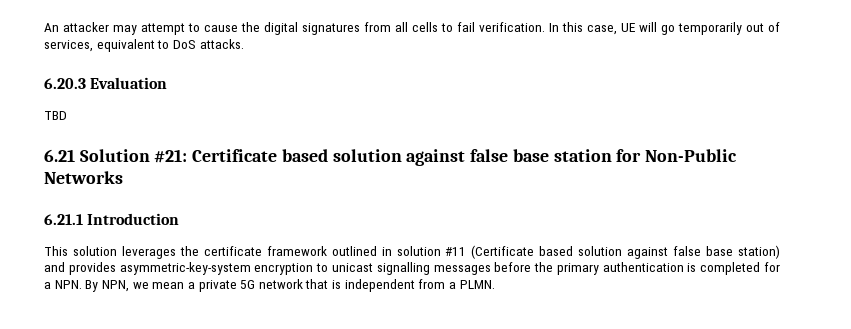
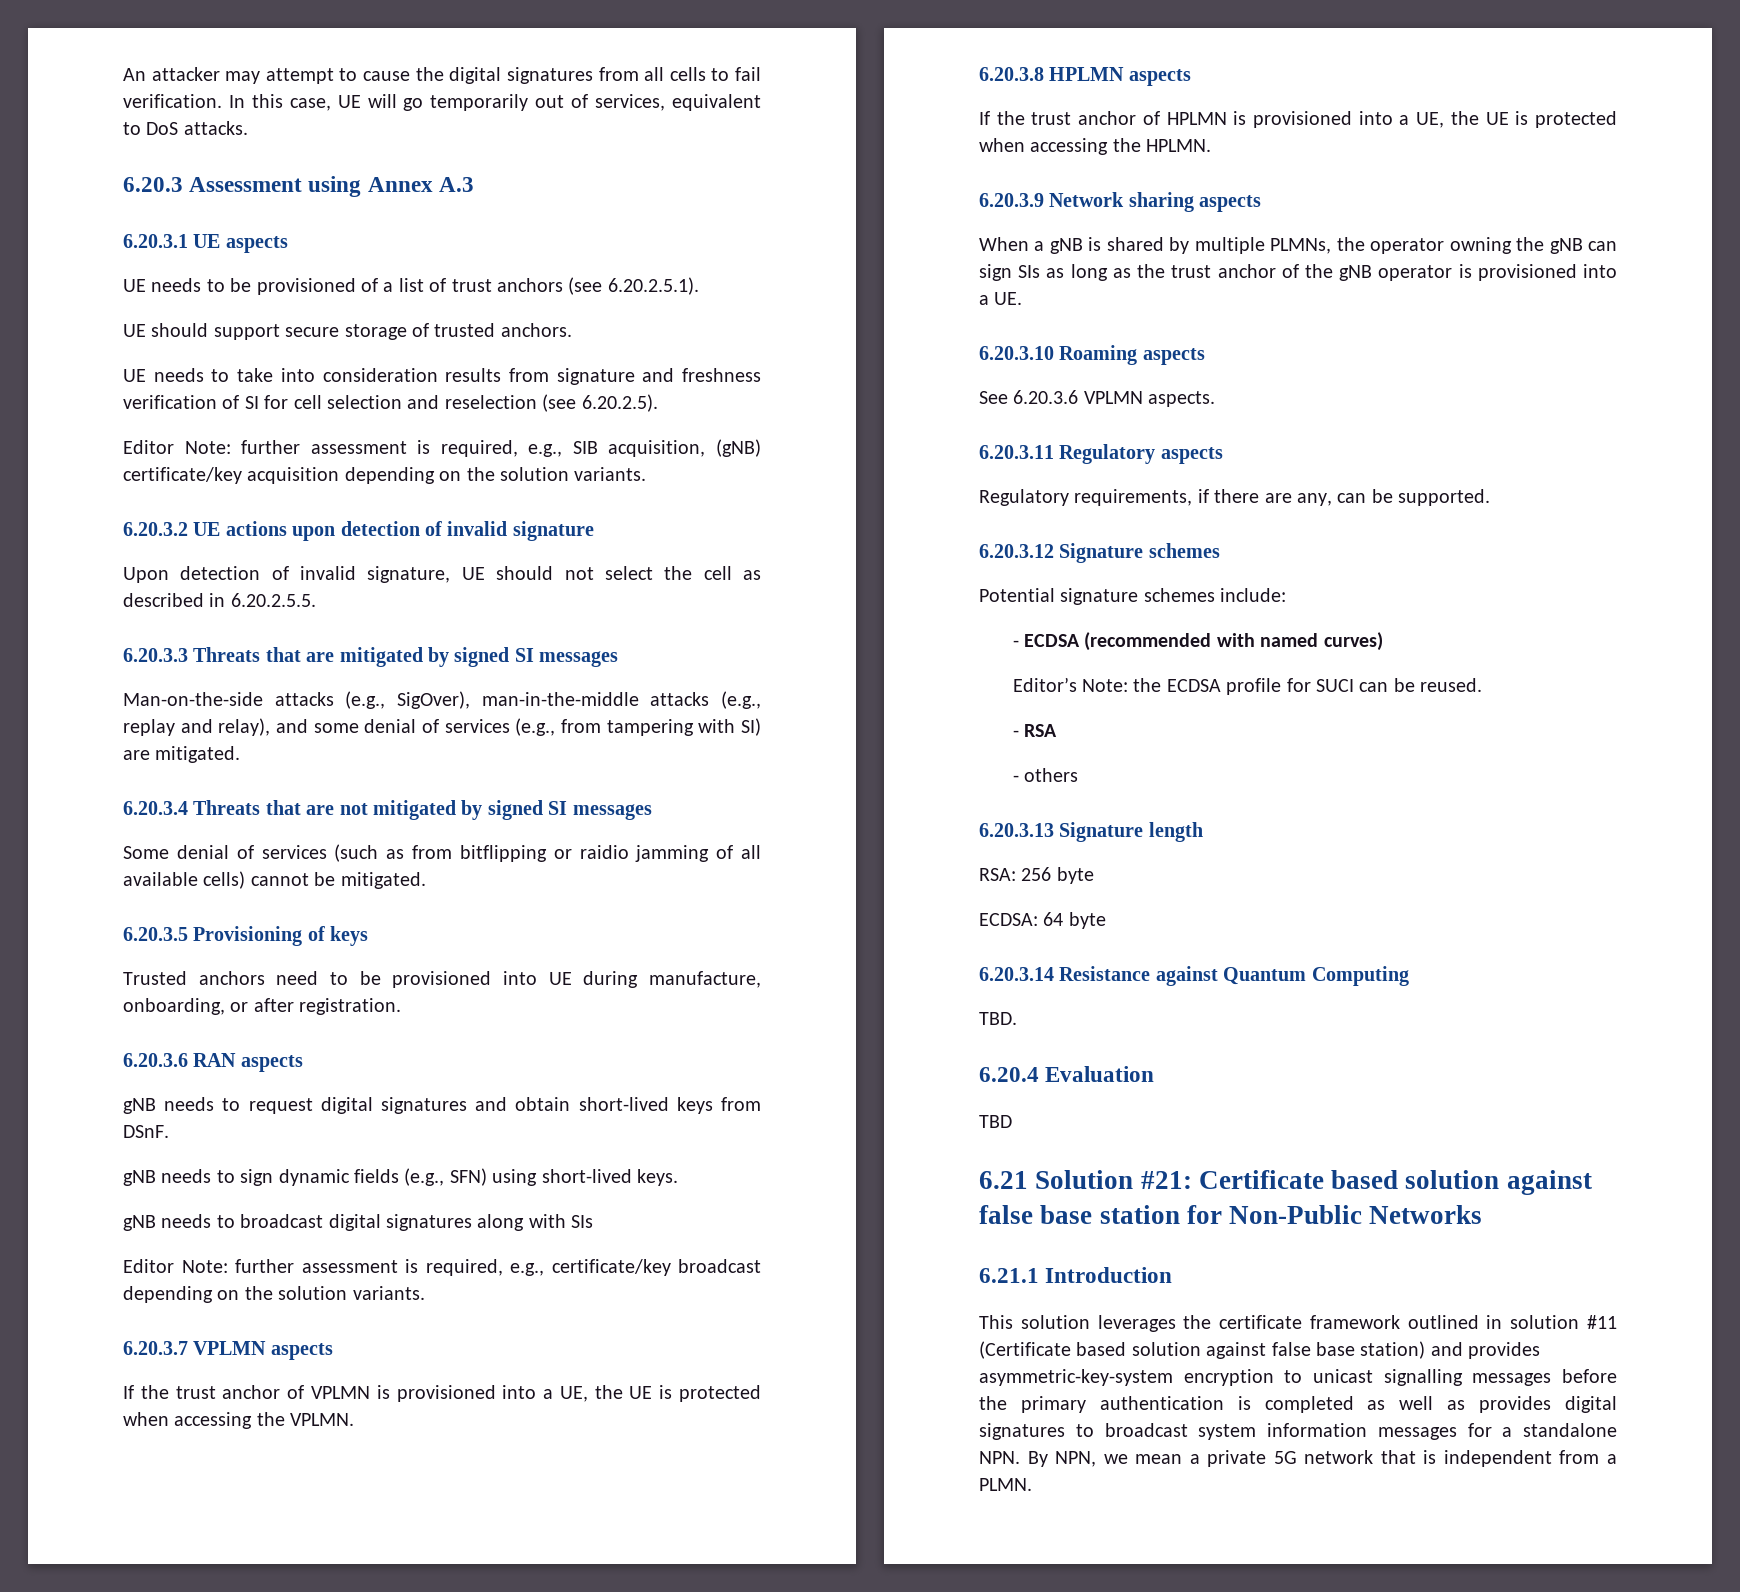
- 6.20.3 Evaluation
+ 6.20.3 Assessment using Annex A.3
+ 6.20.3.1 UE aspects
+ UE needs to be provisioned of a list of trust anchors (see 6.20.2.5.1).
+ UE should support secure storage of trusted anchors.
+ UE needs to take into consideration results from signature and freshness verification of SI for cell selection and reselection (see 6.20.2.5).
+ Editor Note: further assessment is required, e.g., SIB acquisition, (gNB) certificate/key acquisition depending on the solution variants.
+ 6.20.3.2 UE actions upon detection of invalid signature
+ Upon detection of invalid signature, UE should not select the cell as described in 6.20.2.5.5.
+ 6.20.3.3 Threats that are mitigated by signed SI messages
+ Man-on-the-side attacks (e.g., SigOver), man-in-the-middle attacks (e.g., replay and relay), and some denial of services (e.g., from tampering with SI) are mitigated.
+ 6.20.3.4 Threats that are not mitigated by signed SI messages
+ Some denial of services (such as from bitflipping or raidio jamming of all available cells) cannot be mitigated.
+ 6.20.3.5 Provisioning of keys
+ Trusted anchors need to be provisioned into UE during manufacture, onboarding, or after registration.
+ 6.20.3.6 RAN aspects
+ gNB needs to request digital signatures and obtain short-lived keys from DSnF.
+ gNB needs to sign dynamic fields (e.g., SFN) using short-lived keys.
+ gNB needs to broadcast digital signatures along with SIs
+ Editor Note: further assessment is required, e.g., certificate/key broadcast depending on the solution variants.
+ 6.20.3.7 VPLMN aspects
+ If the trust anchor of VPLMN is provisioned into a UE, the UE is protected when accessing the VPLMN.
+ 6.20.3.8 HPLMN aspects
+ If the trust anchor of HPLMN is provisioned into a UE, the UE is protected when accessing the HPLMN.
+ 6.20.3.9 Network sharing aspects
+ When a gNB is shared by multiple PLMNs, the operator owning the gNB can sign SIs as long as the trust anchor of the gNB operator is provisioned into a UE.
+ 6.20.3.10 Roaming aspects
+ See 6.20.3.6 VPLMN aspects.
+ 6.20.3.11 Regulatory aspects
+ Regulatory requirements, if there are any, can be supported.
+ 6.20.3.12 Signature schemes
+ Potential signature schemes include:
+ - ECDSA (recommended with named curves)
+ Editor’s Note: the ECDSA profile for SUCI can be reused.
+ - RSA
+ - others
+ 6.20.3.13 Signature length
+ RSA: 256 byte
+ ECDSA: 64 byte
+ 6.20.3.14 Resistance against Quantum Computing
+ TBD.
+ 6.20.4 Evaluation
- This solution leverages the certificate framework outlined in solution #11 (Certificate based solution against false base station) and provides asymmetric-key-system encryption to unicast signalling messages before the primary authentication is completed for a NPN. By NPN, we mean a private 5G network that is independent from a PLMN.
+ This solution leverages the certificate framework outlined in solution #11 (Certificate based solution against false base station) and provides asymmetric-key-system encryption to unicast signalling messages before the primary authentication is completed as well as provides digital signatures to broadcast system information messages for a standalone NPN. By NPN, we mean a private 5G network that is independent from a PLMN.

